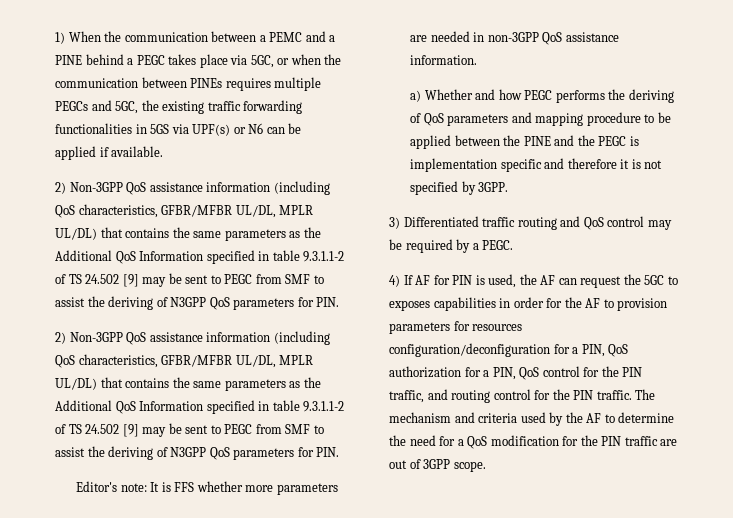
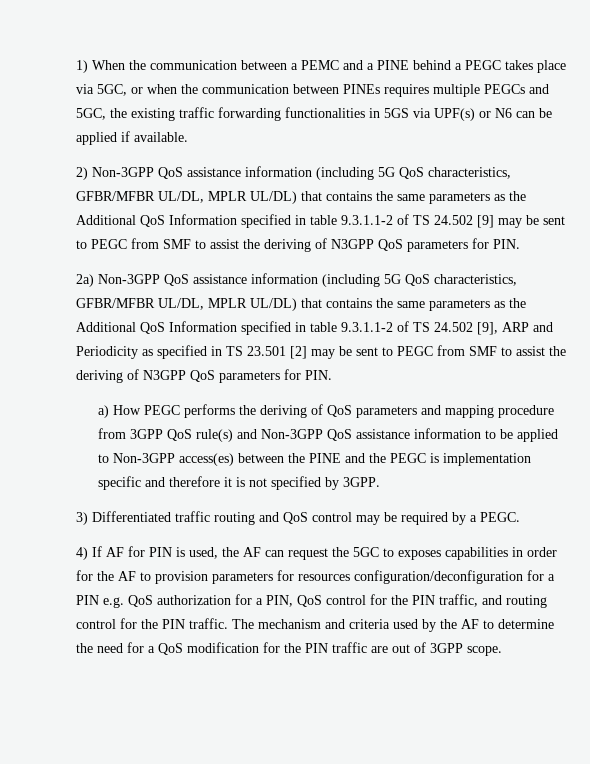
  1) When the communication between a PEMC and a PINE behind a PEGC takes place via 5GC, or when the communication between PINEs requires multiple PEGCs and 5GC, the existing traffic forwarding functionalities in 5GS via UPF(s) or N6 can be applied if available.
- 2) Non-3GPP QoS assistance information (including QoS characteristics, GFBR/MFBR UL/DL, MPLR UL/DL) that contains the same parameters as the Additional QoS Information specified in table 9.3.1.1-2 of TS 24.502 [9] may be sent to PEGC from SMF to assist the deriving of N3GPP QoS parameters for PIN.
- 2) Non-3GPP QoS assistance information (including QoS characteristics, GFBR/MFBR UL/DL, MPLR UL/DL) that contains the same parameters as the Additional QoS Information specified in table 9.3.1.1-2 of TS 24.502 [9] may be sent to PEGC from SMF to assist the deriving of N3GPP QoS parameters for PIN.
+ 2) Non-3GPP QoS assistance information (including 5G QoS characteristics, GFBR/MFBR UL/DL, MPLR UL/DL) that contains the same parameters as the Additional QoS Information specified in table 9.3.1.1-2 of TS 24.502 [9] may be sent to PEGC from SMF to assist the deriving of N3GPP QoS parameters for PIN.
+ 2a) Non-3GPP QoS assistance information (including 5G QoS characteristics, GFBR/MFBR UL/DL, MPLR UL/DL) that contains the same parameters as the Additional QoS Information specified in table 9.3.1.1-2 of TS 24.502 [9], ARP and Periodicity as specified in TS 23.501 [2] may be sent to PEGC from SMF to assist the deriving of N3GPP QoS parameters for PIN.
- Editor's note: It is FFS whether more parameters are needed in non-3GPP QoS assistance information.
- a) Whether and how PEGC performs the deriving of QoS parameters and mapping procedure to be applied between the PINE and the PEGC is implementation specific and therefore it is not specified by 3GPP.
+ a) How PEGC performs the deriving of QoS parameters and mapping procedure from 3GPP QoS rule(s) and Non-3GPP QoS assistance information to be applied to Non-3GPP access(es) between the PINE and the PEGC is implementation specific and therefore it is not specified by 3GPP.
- 4) If AF for PIN is used, the AF can request the 5GC to exposes capabilities in order for the AF to provision parameters for resources configuration/deconfiguration for a PIN, QoS authorization for a PIN, QoS control for the PIN traffic, and routing control for the PIN traffic.
+ 4) If AF for PIN is used, the AF can request the 5GC to exposes capabilities in order for the AF to provision parameters for resources configuration/deconfiguration for a PIN e.g. QoS authorization for a PIN, QoS control for the PIN traffic, and routing control for the PIN traffic.

